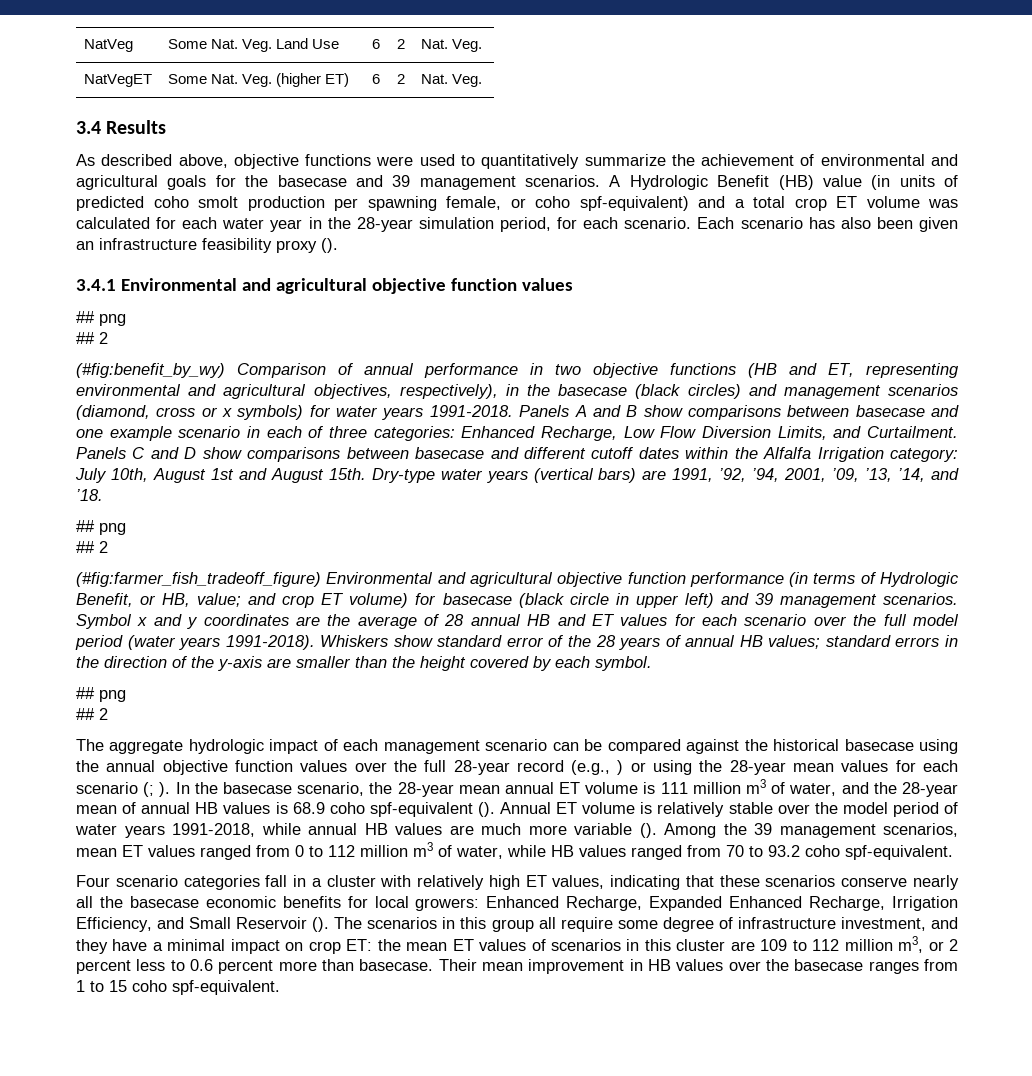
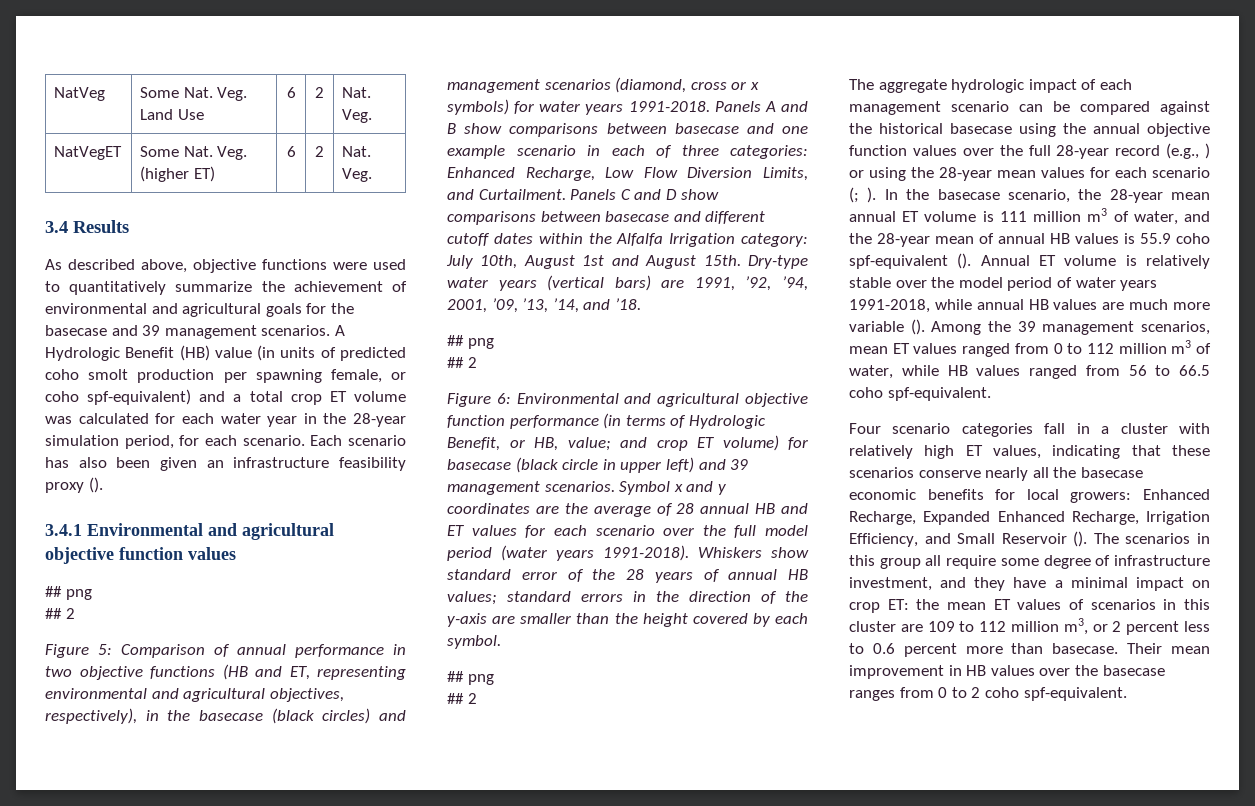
- (#fig:benefit_by_wy) Comparison of annual performance in two objective functions (HB and ET, representing environmental and agricultural objectives, respectively), in the basecase (black circles) and management scenarios (diamond, cross or x symbols) for water years 1991-2018.
+ Figure 5: Comparison of annual performance in two objective functions (HB and ET, representing environmental and agricultural objectives, respectively), in the basecase (black circles) and management scenarios (diamond, cross or x symbols) for water years 1991-2018.
- (#fig:farmer_fish_tradeoff_figure) Environmental and agricultural objective function performance (in terms of Hydrologic Benefit, or HB, value; and crop ET volume) for basecase (black circle in upper left) and 39 management scenarios.
+ Figure 6: Environmental and agricultural objective function performance (in terms of Hydrologic Benefit, or HB, value; and crop ET volume) for basecase (black circle in upper left) and 39 management scenarios.
- In the basecase scenario, the 28-year mean annual ET volume is 111 million m3 of water, and the 28-year mean of annual HB values is 68.9 coho spf-equivalent ().
+ In the basecase scenario, the 28-year mean annual ET volume is 111 million m3 of water, and the 28-year mean of annual HB values is 55.9 coho spf-equivalent ().
- Among the 39 management scenarios, mean ET values ranged from 0 to 112 million m3 of water, while HB values ranged from 70 to 93.2 coho spf-equivalent.
+ Among the 39 management scenarios, mean ET values ranged from 0 to 112 million m3 of water, while HB values ranged from 56 to 66.5 coho spf-equivalent.
- Their mean improvement in HB values over the basecase ranges from 1 to 15 coho spf-equivalent.
+ Their mean improvement in HB values over the basecase ranges from 0 to 2 coho spf-equivalent.

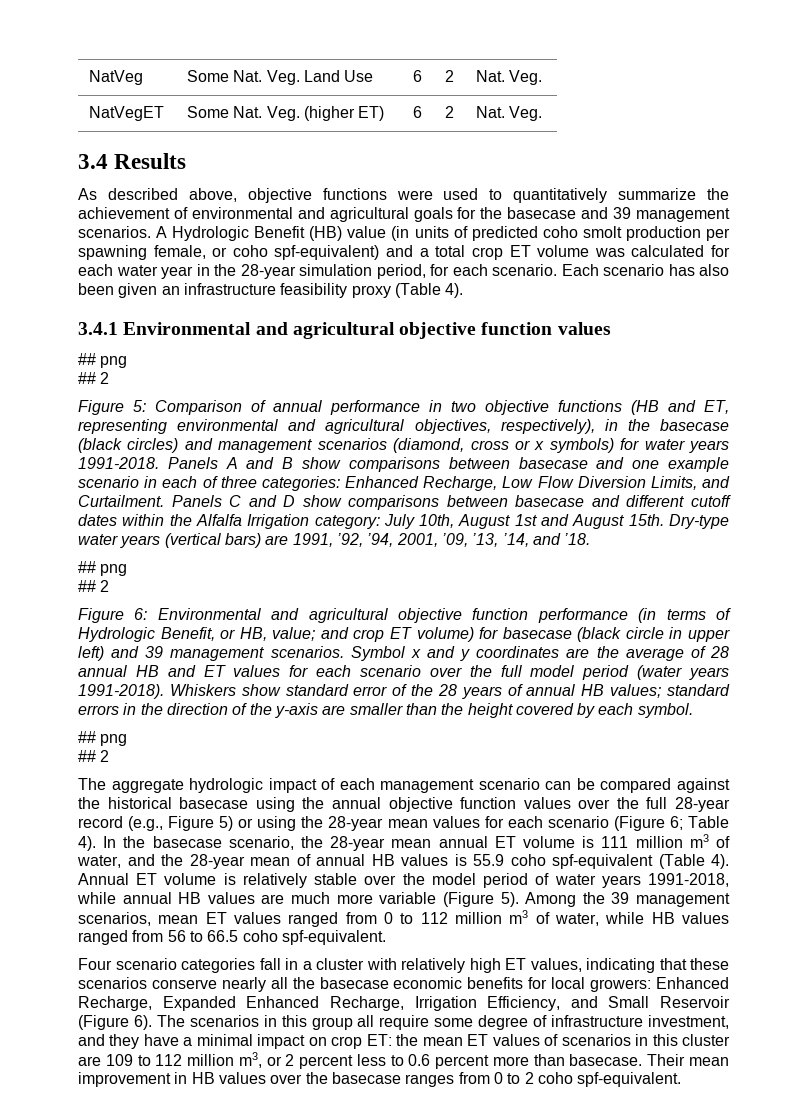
- Each scenario has also been given an infrastructure feasibility proxy ().
+ Each scenario has also been given an infrastructure feasibility proxy (Table 4).
- The aggregate hydrologic impact of each management scenario can be compared against the historical basecase using the annual objective function values over the full 28-year record (e.g., ) or using the 28-year mean values for each scenario (; ).
+ The aggregate hydrologic impact of each management scenario can be compared against the historical basecase using the annual objective function values over the full 28-year record (e.g., Figure 5) or using the 28-year mean values for each scenario (Figure 6; Table 4).
- In the basecase scenario, the 28-year mean annual ET volume is 111 million m3 of water, and the 28-year mean of annual HB values is 55.9 coho spf-equivalent ().
+ In the basecase scenario, the 28-year mean annual ET volume is 111 million m3 of water, and the 28-year mean of annual HB values is 55.9 coho spf-equivalent (Table 4).
- Annual ET volume is relatively stable over the model period of water years 1991-2018, while annual HB values are much more variable ().
+ Annual ET volume is relatively stable over the model period of water years 1991-2018, while annual HB values are much more variable (Figure 5).
- Four scenario categories fall in a cluster with relatively high ET values, indicating that these scenarios conserve nearly all the basecase economic benefits for local growers: Enhanced Recharge, Expanded Enhanced Recharge, Irrigation Efficiency, and Small Reservoir ().
+ Four scenario categories fall in a cluster with relatively high ET values, indicating that these scenarios conserve nearly all the basecase economic benefits for local growers: Enhanced Recharge, Expanded Enhanced Recharge, Irrigation Efficiency, and Small Reservoir (Figure 6).

